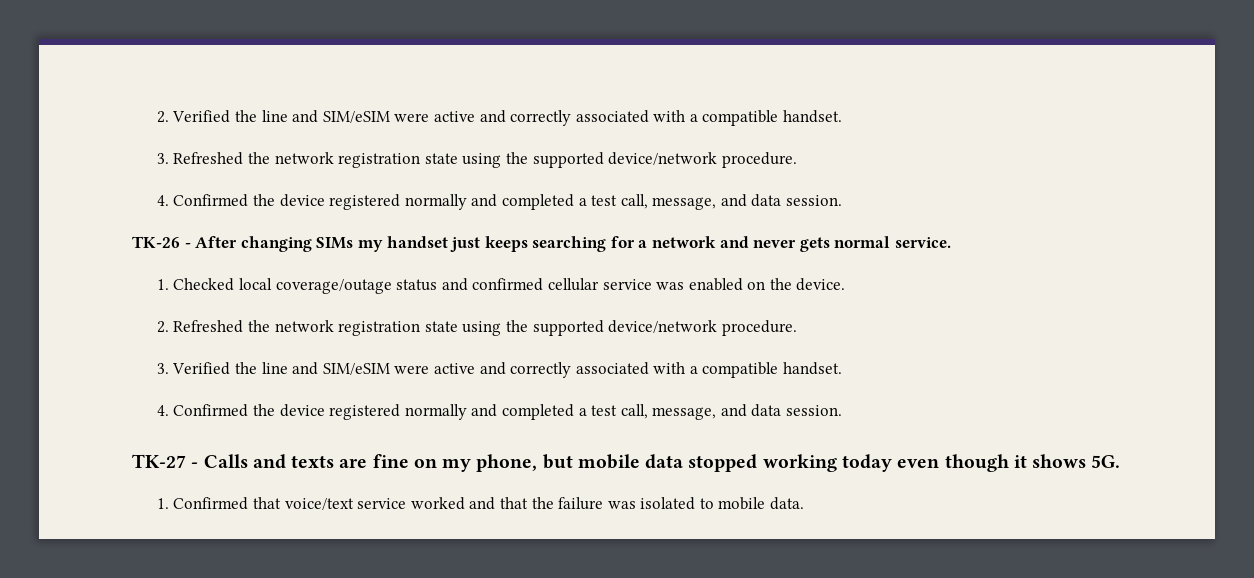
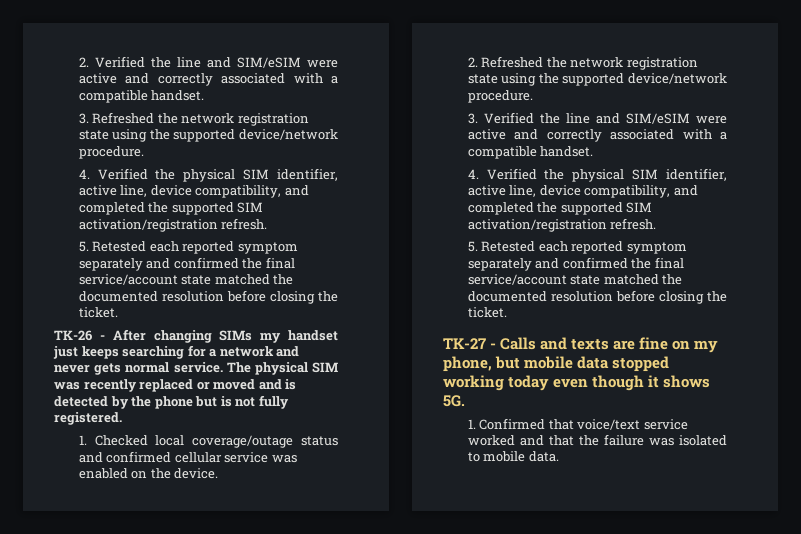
  3. Refreshed the network registration state using the supported device/network procedure.
- 4. Confirmed the device registered normally and completed a test call, message, and data session.
+ 4. Verified the physical SIM identifier, active line, device compatibility, and completed the supported SIM activation/registration refresh.
+ 5. Retested each reported symptom separately and confirmed the final service/account state matched the documented resolution before closing the ticket.
+ The physical SIM was recently replaced or moved and is detected by the phone but is not fully registered.
  3. Verified the line and SIM/eSIM were active and correctly associated with a compatible handset.
- 4. Confirmed the device registered normally and completed a test call, message, and data session.
+ 4. Verified the physical SIM identifier, active line, device compatibility, and completed the supported SIM activation/registration refresh.
+ 5. Retested each reported symptom separately and confirmed the final service/account state matched the documented resolution before closing the ticket.

